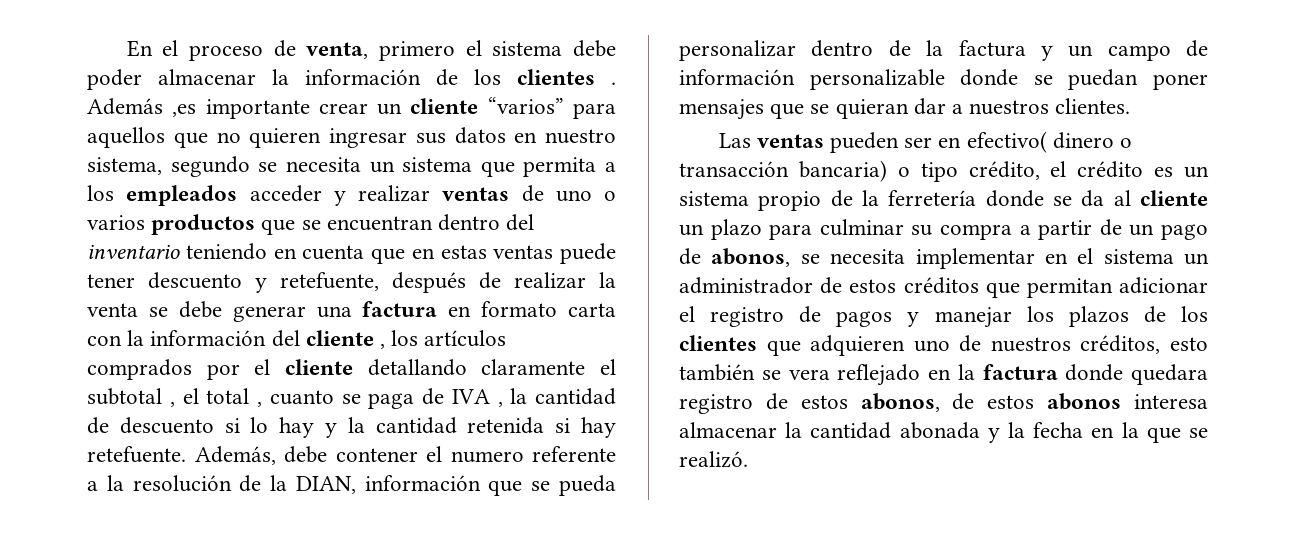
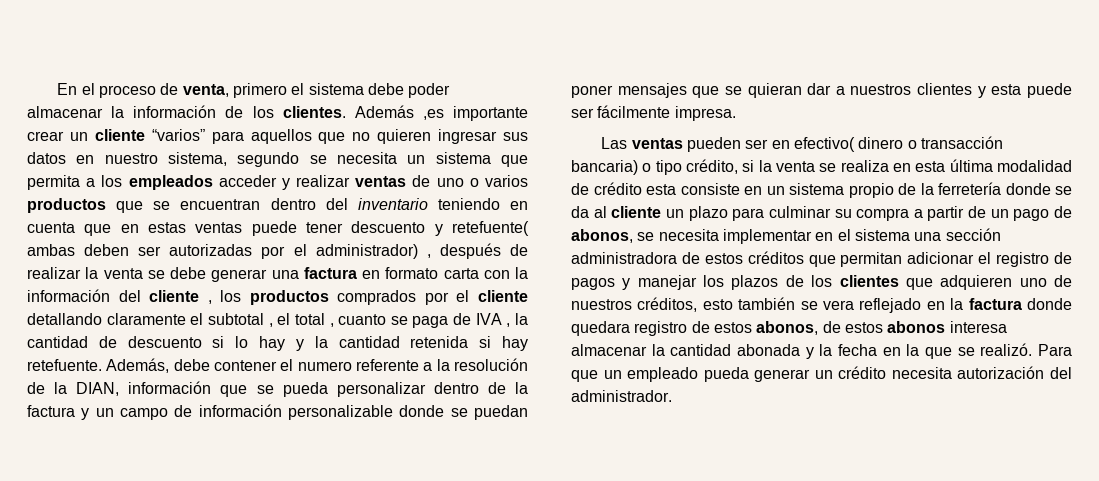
- En el proceso de venta, primero el sistema debe poder almacenar la información de los clientes .
+ En el proceso de venta, primero el sistema debe poder almacenar la información de los clientes.
- Además ,es importante crear un cliente “varios” para aquellos que no quieren ingresar sus datos en nuestro sistema, segundo se necesita un sistema que permita a los empleados acceder y realizar ventas de uno o varios productos que se encuentran dentro del inventario teniendo en cuenta que en estas ventas puede tener descuento y retefuente, después de realizar la venta se debe generar una factura en formato carta con la información del cliente , los artículos comprados por el cliente detallando claramente el subtotal , el total , cuanto se paga de IVA , la cantidad de descuento si lo hay y la cantidad retenida si hay retefuente.
+ Además ,es importante crear un cliente “varios” para aquellos que no quieren ingresar sus datos en nuestro sistema, segundo se necesita un sistema que permita a los empleados acceder y realizar ventas de uno o varios productos que se encuentran dentro del inventario teniendo en cuenta que en estas ventas puede tener descuento y retefuente( ambas deben ser autorizadas por el administrador) , después de realizar la venta se debe generar una factura en formato carta con la información del cliente , los productos comprados por el cliente detallando claramente el subtotal , el total , cuanto se paga de IVA , la cantidad de descuento si lo hay y la cantidad retenida si hay retefuente.
- Además, debe contener el numero referente a la resolución de la DIAN, información que se pueda personalizar dentro de la factura y un campo de información personalizable donde se puedan poner mensajes que se quieran dar a nuestros clientes.
+ Además, debe contener el numero referente a la resolución de la DIAN, información que se pueda personalizar dentro de la factura y un campo de información personalizable donde se puedan poner mensajes que se quieran dar a nuestros clientes y esta puede ser fácilmente impresa.
- Las ventas pueden ser en efectivo( dinero o transacción bancaria) o tipo crédito, el crédito es un sistema propio de la ferretería donde se da al cliente un plazo para culminar su compra a partir de un pago de abonos, se necesita implementar en el sistema un administrador de estos créditos que permitan adicionar el registro de pagos y manejar los plazos de los clientes que adquieren uno de nuestros créditos, esto también se vera reflejado en la factura donde quedara registro de estos abonos, de estos abonos interesa almacenar la cantidad abonada y la fecha en la que se realizó.
+ Las ventas pueden ser en efectivo( dinero o transacción bancaria) o tipo crédito, si la venta se realiza en esta última modalidad de crédito esta consiste en un sistema propio de la ferretería donde se da al cliente un plazo para culminar su compra a partir de un pago de abonos, se necesita implementar en el sistema una sección administradora de estos créditos que permitan adicionar el registro de pagos y manejar los plazos de los clientes que adquieren uno de nuestros créditos, esto también se vera reflejado en la factura donde quedara registro de estos abonos, de estos abonos interesa almacenar la cantidad abonada y la fecha en la que se realizó.
+ Para que un empleado pueda generar un crédito necesita autorización del administrador.

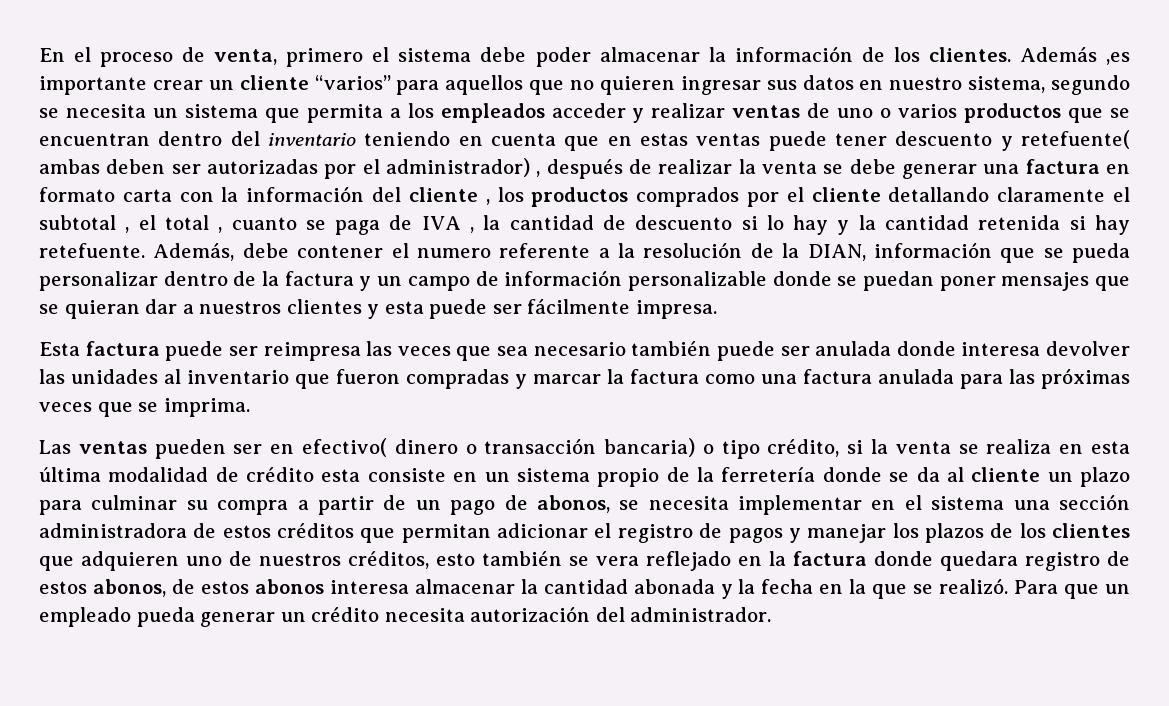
+ Esta factura puede ser reimpresa las veces que sea necesario también puede ser anulada donde interesa devolver las unidades al inventario que fueron compradas y marcar la factura como una factura anulada para las próximas veces que se imprima.

